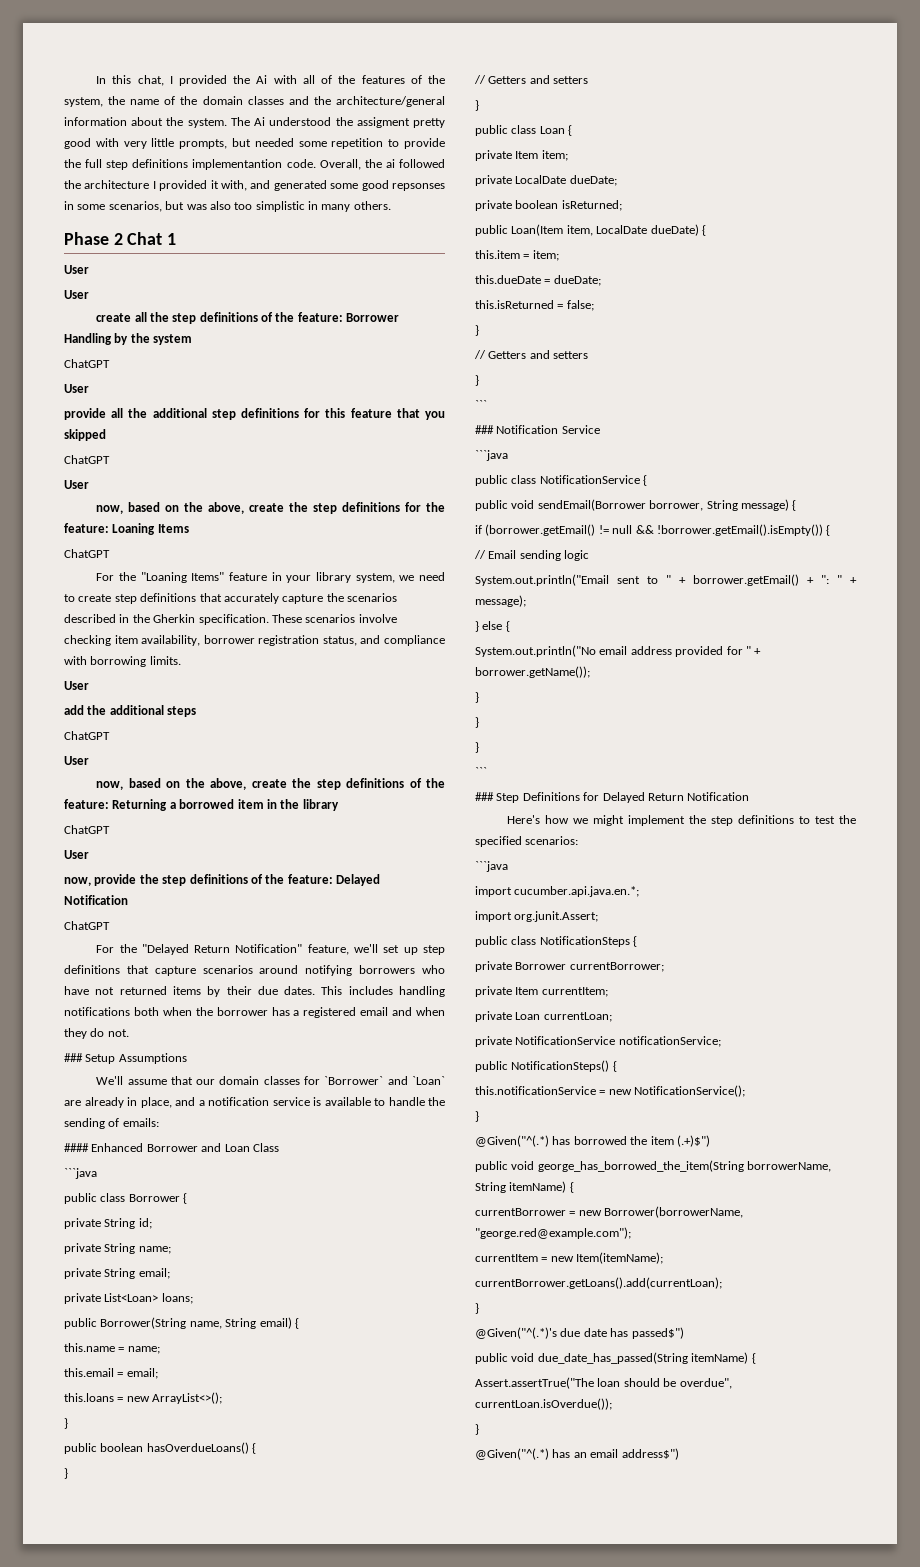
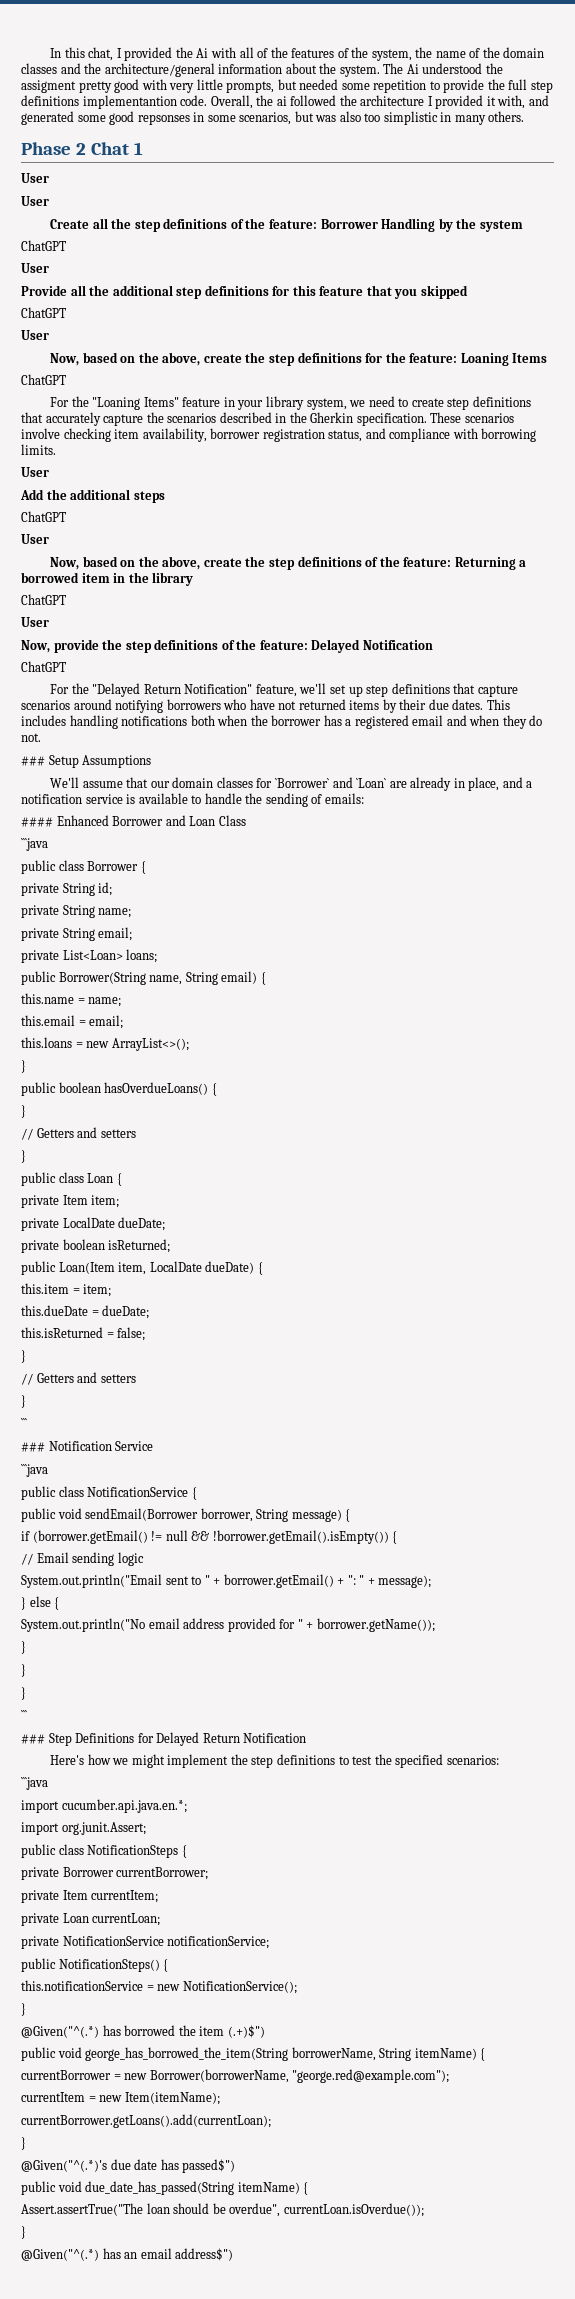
- create all the step definitions of the feature: Borrower Handling by the system
+ Create all the step definitions of the feature: Borrower Handling by the system
- provide all the additional step definitions for this feature that you skipped
+ Provide all the additional step definitions for this feature that you skipped
- now, based on the above, create the step definitions for the feature: Loaning Items
+ Now, based on the above, create the step definitions for the feature: Loaning Items
- add the additional steps
+ Add the additional steps
- now, based on the above, create the step definitions of the feature: Returning a borrowed item in the library
+ Now, based on the above, create the step definitions of the feature: Returning a borrowed item in the library
- now, provide the step definitions of the feature: Delayed Notification
+ Now, provide the step definitions of the feature: Delayed Notification

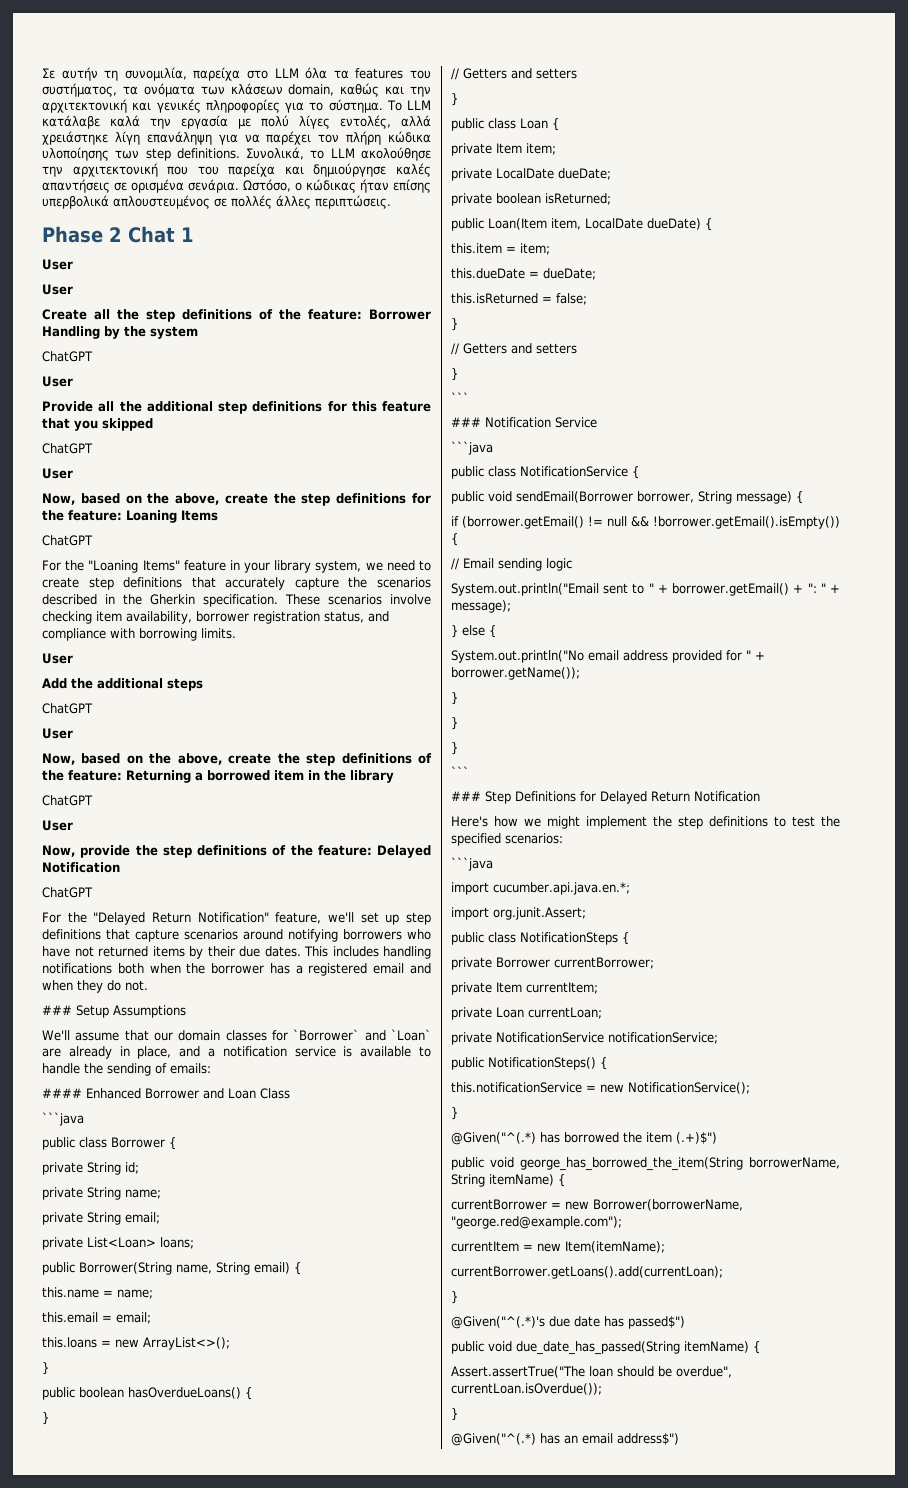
- In this chat, I provided the Ai with all of the features of the system, the name of the domain classes and the architecture/general information about the system. The Ai understood the assigment pretty good with very little prompts, but needed some repetition to provide the full step definitions implementantion code. Overall, the ai followed the architecture I provided it with, and generated some good repsonses in some scenarios, but was also too simplistic in many others.
+ Σε αυτήν τη συνομιλία, παρείχα στο LLM όλα τα features του συστήματος, τα ονόματα των κλάσεων domain, καθώς και την αρχιτεκτονική και γενικές πληροφορίες για το σύστημα. Το LLM κατάλαβε καλά την εργασία με πολύ λίγες εντολές, αλλά χρειάστηκε λίγη επανάληψη για να παρέχει τον πλήρη κώδικα υλοποίησης των step definitions. Συνολικά, το LLM ακολούθησε την αρχιτεκτονική που του παρείχα και δημιούργησε καλές απαντήσεις σε ορισμένα σενάρια. Ωστόσο, ο κώδικας ήταν επίσης υπερβολικά απλουστευμένος σε πολλές άλλες περιπτώσεις.

